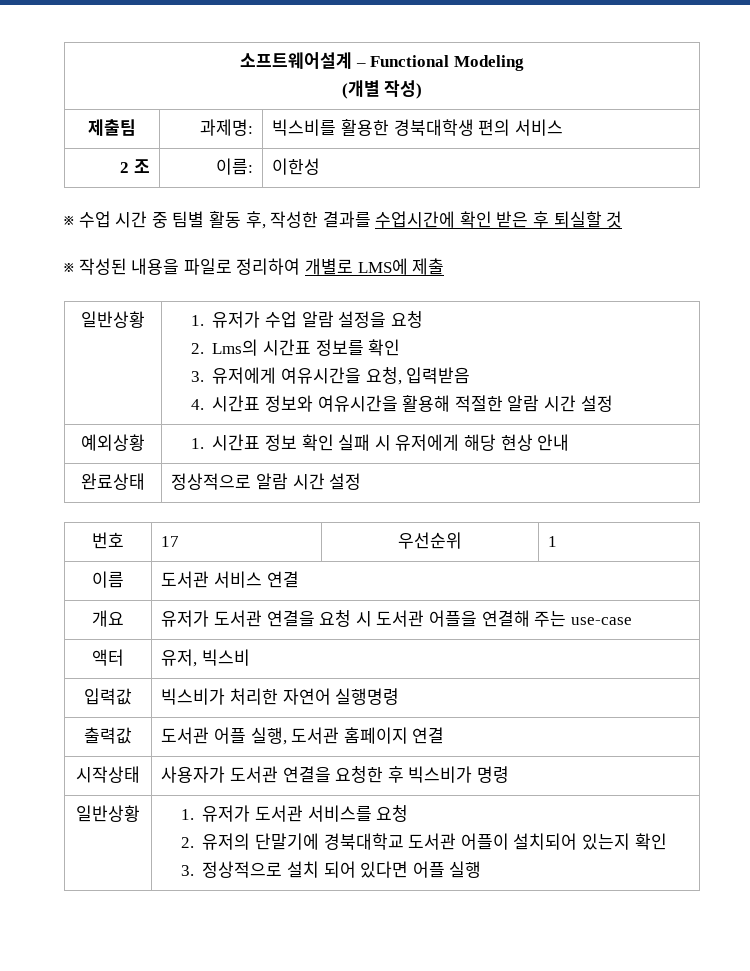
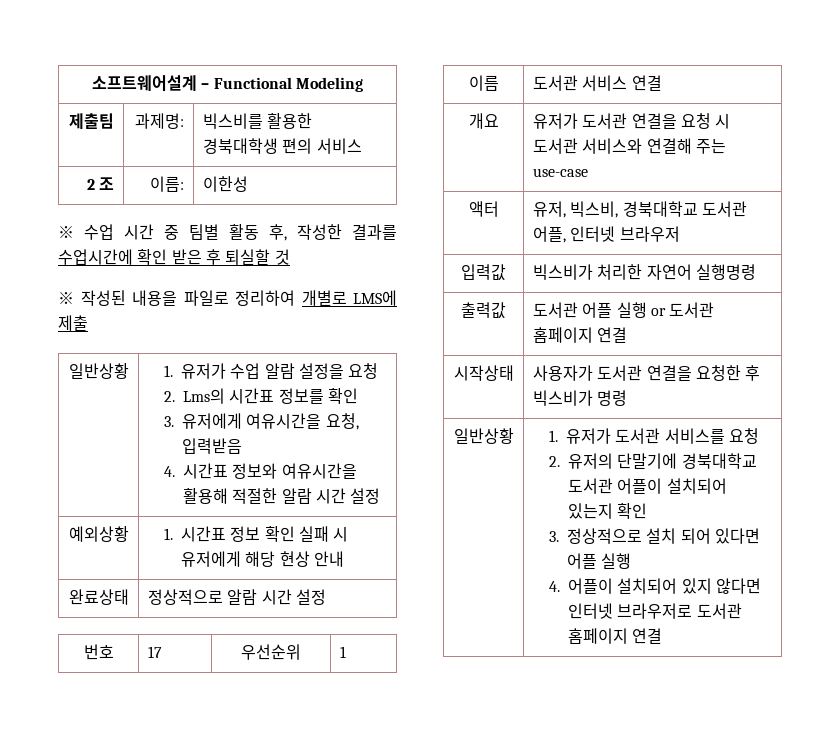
  소프트웨어설계 – Functional Modeling
- (개별 작성)
- 개요 | 유저가 도서관 연결을 요청 시 도서관 어플을 연결해 주는 use-case
+ 개요 | 유저가 도서관 연결을 요청 시 도서관 서비스와 연결해 주는 use-case
- 액터 | 유저, 빅스비
+ 액터 | 유저, 빅스비, 경북대학교 도서관 어플, 인터넷 브라우저
- 출력값 | 도서관 어플 실행, 도서관 홈페이지 연결
+ 출력값 | 도서관 어플 실행 or 도서관 홈페이지 연결
  일반상황 | 1. 유저가 도서관 서비스를 요청
  2. 유저의 단말기에 경북대학교 도서관 어플이 설치되어 있는지 확인
  3. 정상적으로 설치 되어 있다면 어플 실행
+ 4. 어플이 설치되어 있지 않다면 인터넷 브라우저로 도서관 홈페이지 연결

